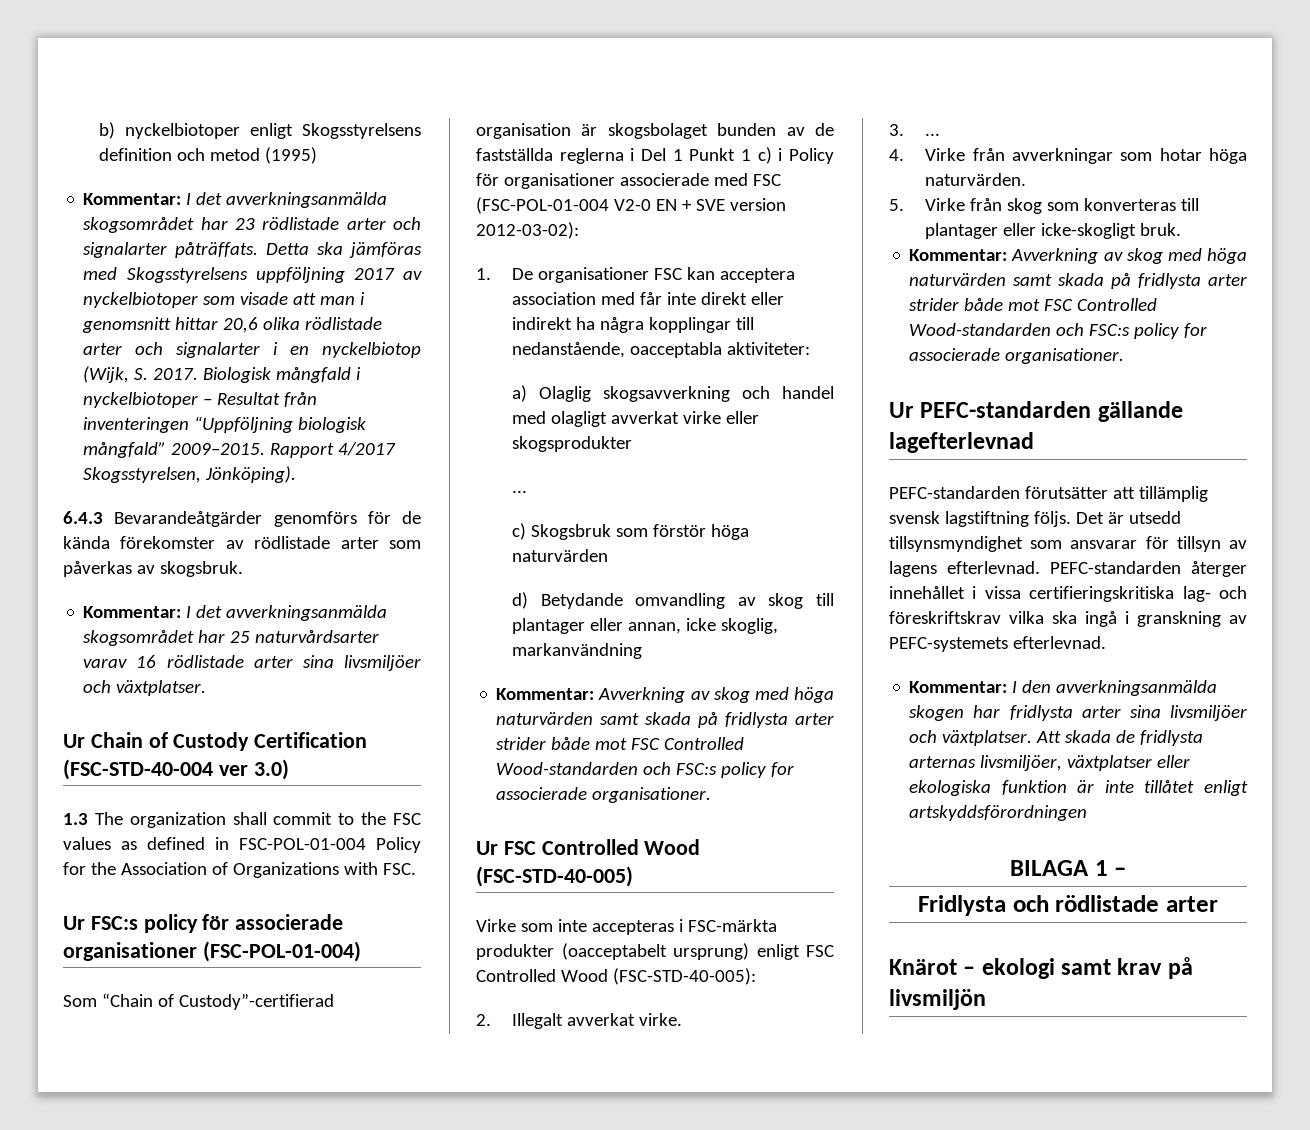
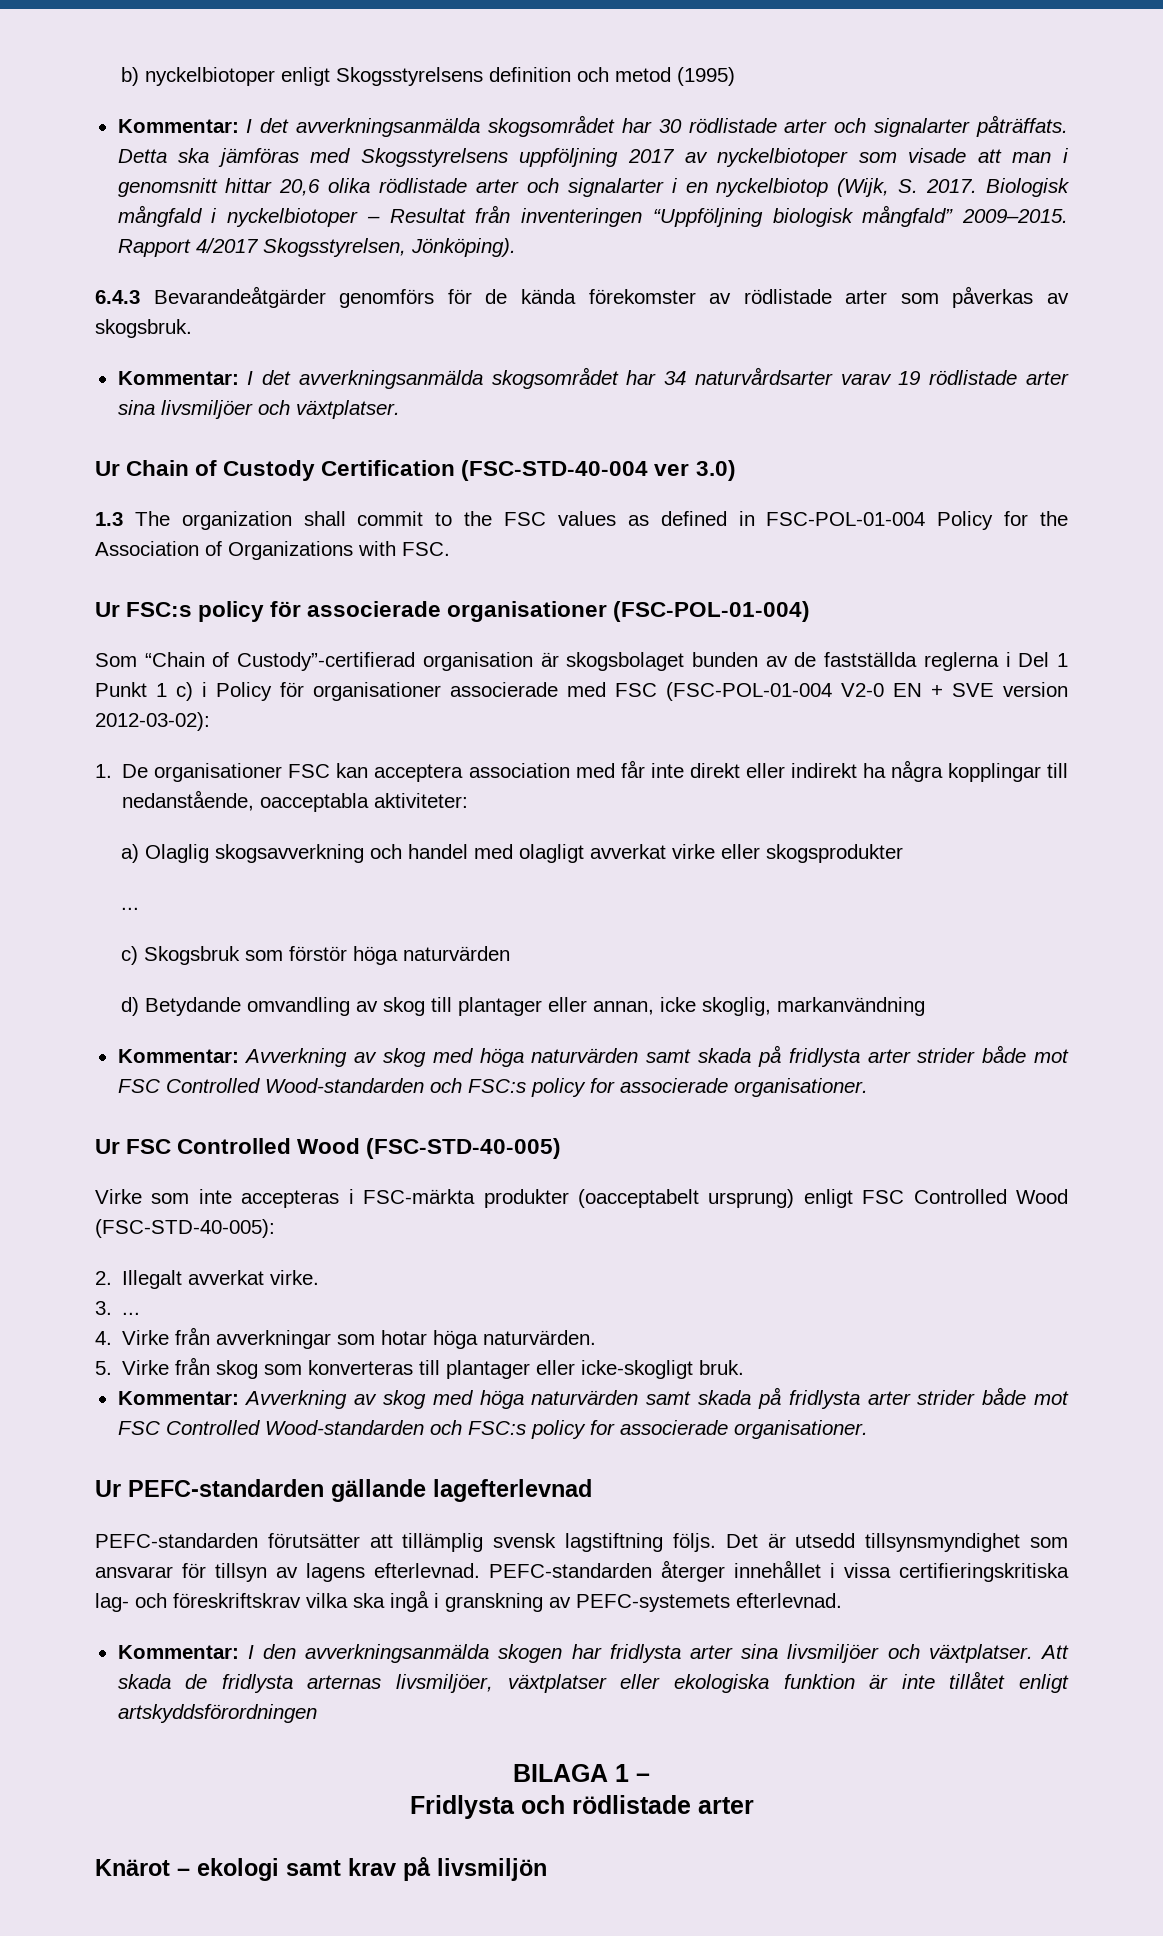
- Kommentar: I det avverkningsanmälda skogsområdet har 23 rödlistade arter och signalarter påträffats.
+ Kommentar: I det avverkningsanmälda skogsområdet har 30 rödlistade arter och signalarter påträffats.
- Kommentar: I det avverkningsanmälda skogsområdet har 25 naturvårdsarter varav 16 rödlistade arter sina livsmiljöer och växtplatser.
+ Kommentar: I det avverkningsanmälda skogsområdet har 34 naturvårdsarter varav 19 rödlistade arter sina livsmiljöer och växtplatser.

